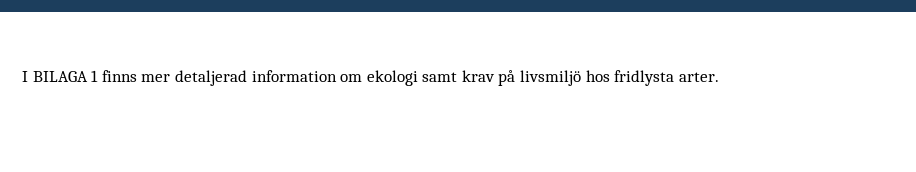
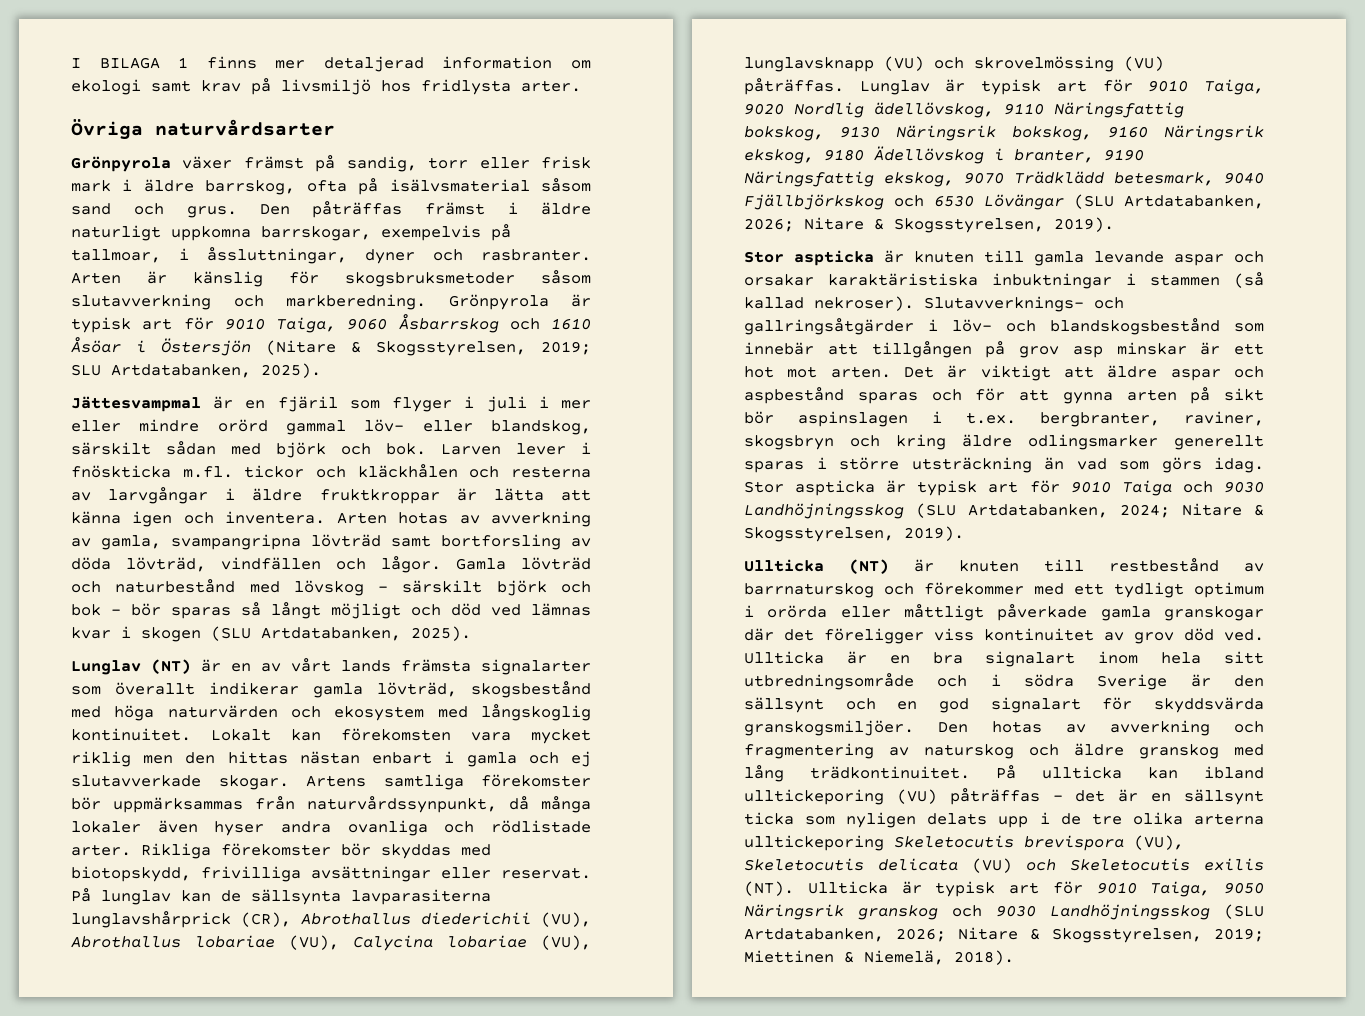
+ Övriga naturvårdsarter
+ Grönpyrola växer främst på sandig, torr eller frisk mark i äldre barrskog, ofta på isälvsmaterial såsom sand och grus. Den påträffas främst i äldre naturligt uppkomna barrskogar, exempelvis på tallmoar, i åssluttningar, dyner och rasbranter. Arten är känslig för skogsbruksmetoder såsom slutavverkning och markberedning. Grönpyrola är typisk art för 9010 Taiga, 9060 Åsbarrskog och 1610 Åsöar i Östersjön (Nitare & Skogsstyrelsen, 2019; SLU Artdatabanken, 2025).
+ Jättesvampmal är en fjäril som flyger i juli i mer eller mindre orörd gammal löv- eller blandskog, särskilt sådan med björk och bok. Larven lever i fnöskticka m.fl. tickor och kläckhålen och resterna av larvgångar i äldre fruktkroppar är lätta att känna igen och inventera. Arten hotas av avverkning av gamla, svampangripna lövträd samt bortforsling av döda lövträd, vindfällen och lågor. Gamla lövträd och naturbestånd med lövskog - särskilt björk och bok - bör sparas så långt möjligt och död ved lämnas kvar i skogen (SLU Artdatabanken, 2025).
+ Lunglav (NT) är en av vårt lands främsta signalarter som överallt indikerar gamla lövträd, skogsbestånd med höga naturvärden och ekosystem med långskoglig kontinuitet. Lokalt kan förekomsten vara mycket riklig men den hittas nästan enbart i gamla och ej slutavverkade skogar. Artens samtliga förekomster bör uppmärksammas från naturvårdssynpunkt, då många lokaler även hyser andra ovanliga och rödlistade arter. Rikliga förekomster bör skyddas med biotopskydd, frivilliga avsättningar eller reservat. På lunglav kan de sällsynta lavparasiterna lunglavshårprick (CR), Abrothallus diederichii (VU), Abrothallus lobariae (VU), Calycina lobariae (VU), lunglavsknapp (VU) och skrovelmössing (VU) påträffas. Lunglav är typisk art för 9010 Taiga, 9020 Nordlig ädellövskog, 9110 Näringsfattig bokskog, 9130 Näringsrik bokskog, 9160 Näringsrik ekskog, 9180 Ädellövskog i branter, 9190 Näringsfattig ekskog, 9070 Trädklädd betesmark, 9040 Fjällbjörkskog och 6530 Lövängar (SLU Artdatabanken, 2026; Nitare & Skogsstyrelsen, 2019).
+ Stor aspticka är knuten till gamla levande aspar och orsakar karaktäristiska inbuktningar i stammen (så kallad nekroser). Slutavverknings- och gallringsåtgärder i löv- och blandskogsbestånd som innebär att tillgången på grov asp minskar är ett hot mot arten. Det är viktigt att äldre aspar och aspbestånd sparas och för att gynna arten på sikt bör aspinslagen i t.ex. bergbranter, raviner, skogsbryn och kring äldre odlingsmarker generellt sparas i större utsträckning än vad som görs idag. Stor aspticka är typisk art för 9010 Taiga och 9030 Landhöjningsskog (SLU Artdatabanken, 2024; Nitare & Skogsstyrelsen, 2019).
+ Ullticka (NT) är knuten till restbestånd av barrnaturskog och förekommer med ett tydligt optimum i orörda eller måttligt påverkade gamla granskogar där det föreligger viss kontinuitet av grov död ved. Ullticka är en bra signalart inom hela sitt utbredningsområde och i södra Sverige är den sällsynt och en god signalart för skyddsvärda granskogsmiljöer. Den hotas av avverkning och fragmentering av naturskog och äldre granskog med lång trädkontinuitet. På ullticka kan ibland ulltickeporing (VU) påträffas - det är en sällsynt ticka som nyligen delats upp i de tre olika arterna ulltickeporing Skeletocutis brevispora (VU), Skeletocutis delicata (VU) och Skeletocutis exilis (NT). Ullticka är typisk art för 9010 Taiga, 9050 Näringsrik granskog och 9030 Landhöjningsskog (SLU Artdatabanken, 2026; Nitare & Skogsstyrelsen, 2019; Miettinen & Niemelä, 2018).

